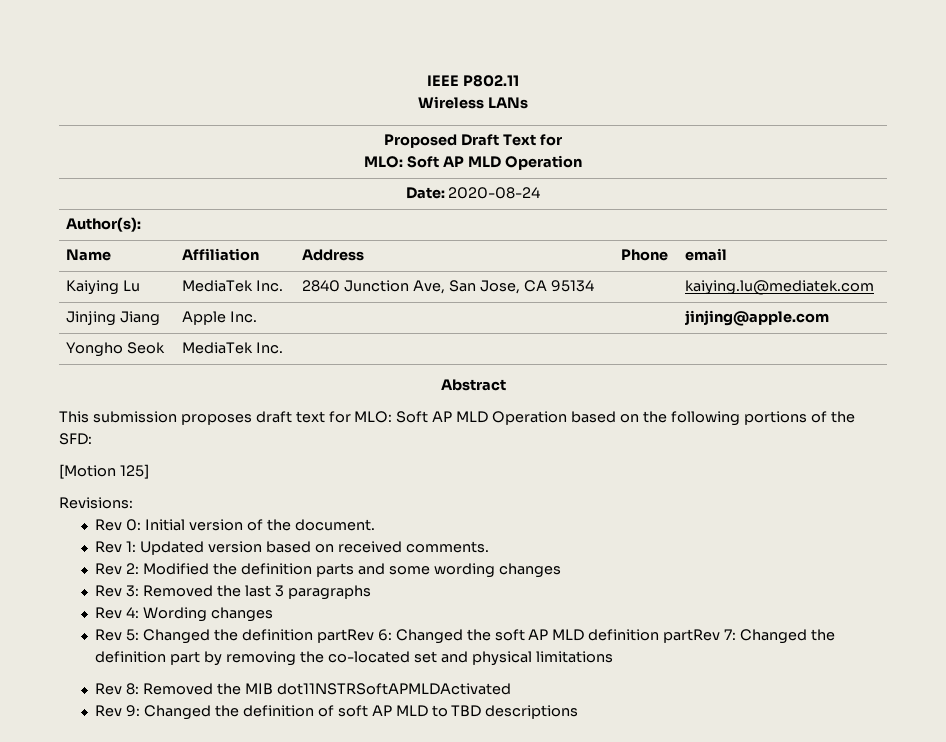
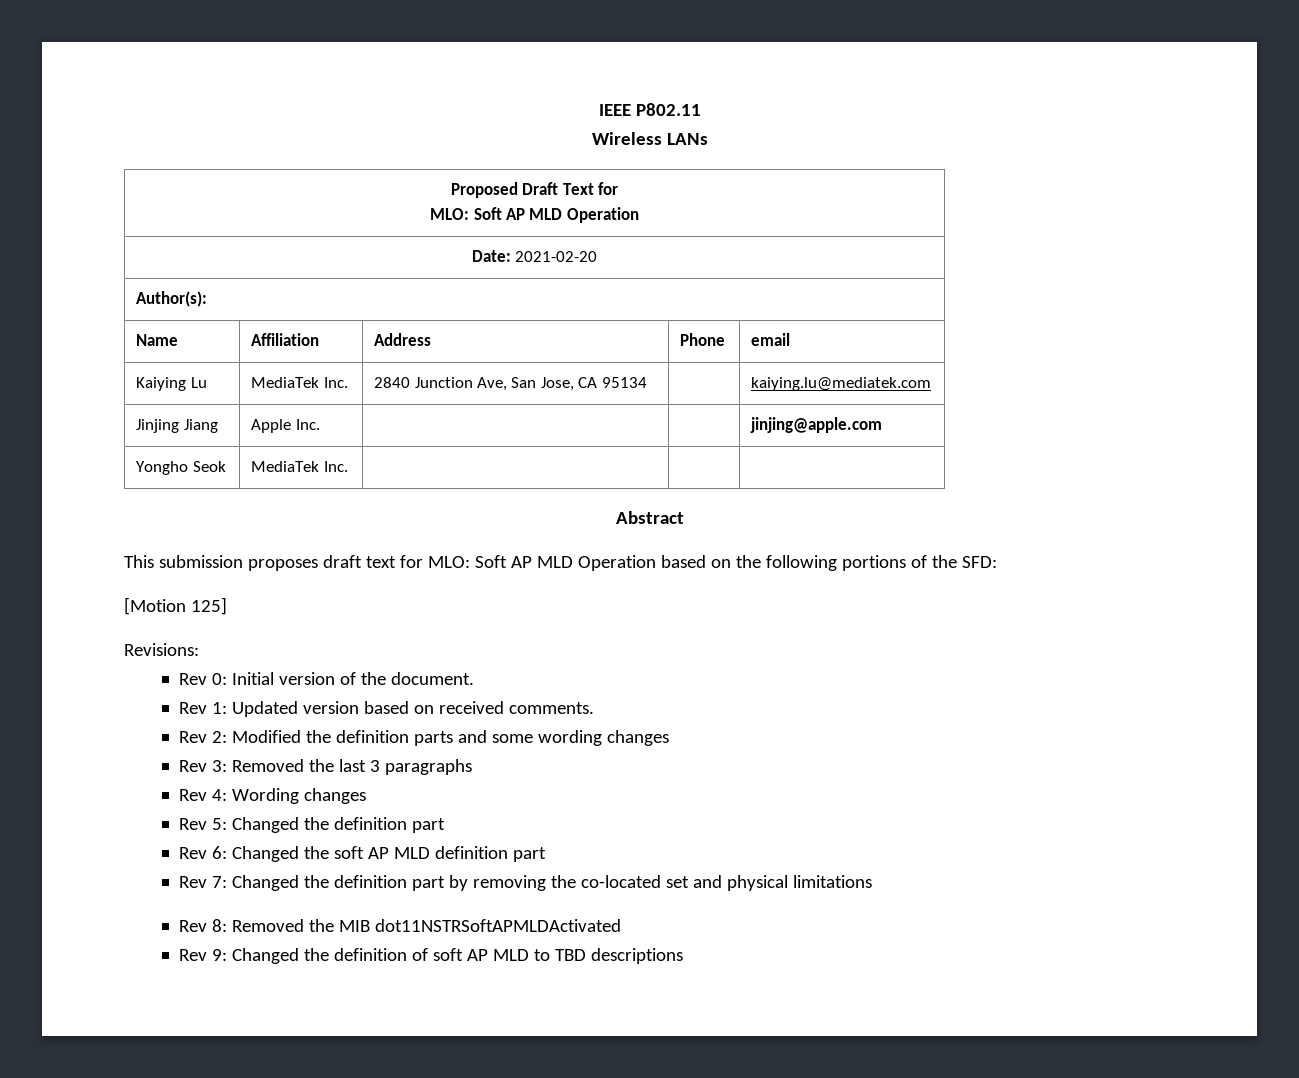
- Date: 2020-08-24
+ Date: 2021-02-20
- Rev 5: Changed the definition partRev 6: Changed the soft AP MLD definition partRev 7: Changed the definition part by removing the co-located set and physical limitations
+ Rev 5: Changed the definition part
+ Rev 6: Changed the soft AP MLD definition part
+ Rev 7: Changed the definition part by removing the co-located set and physical limitations

